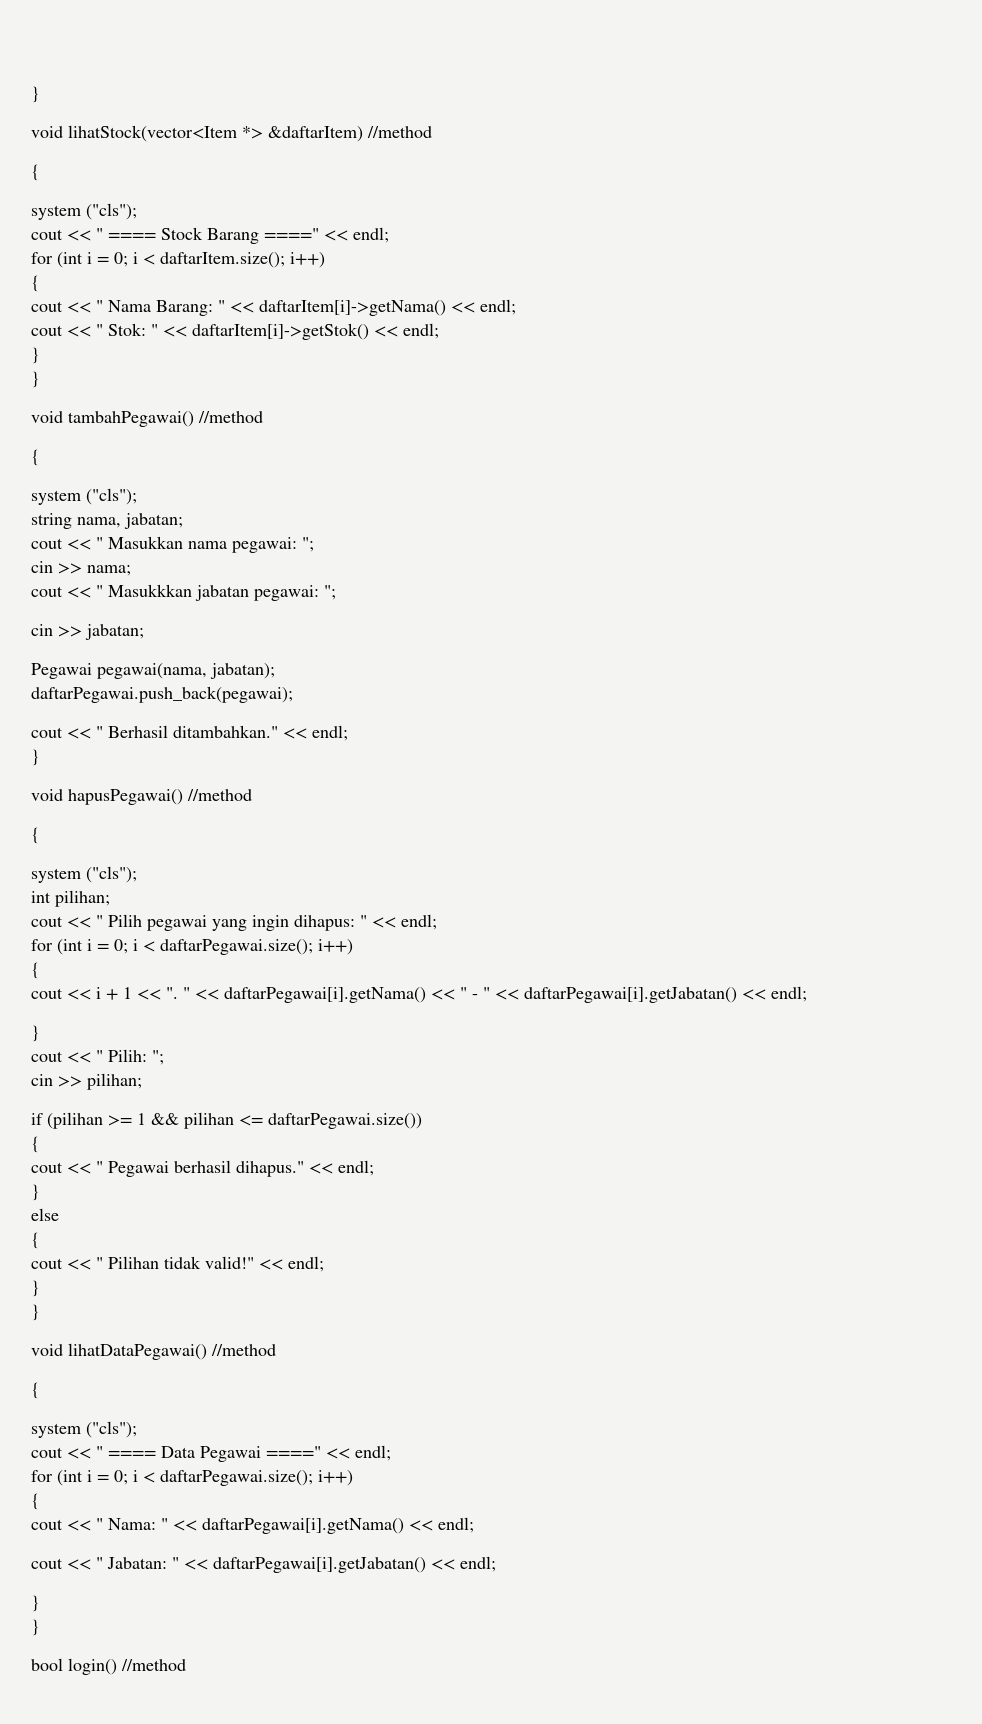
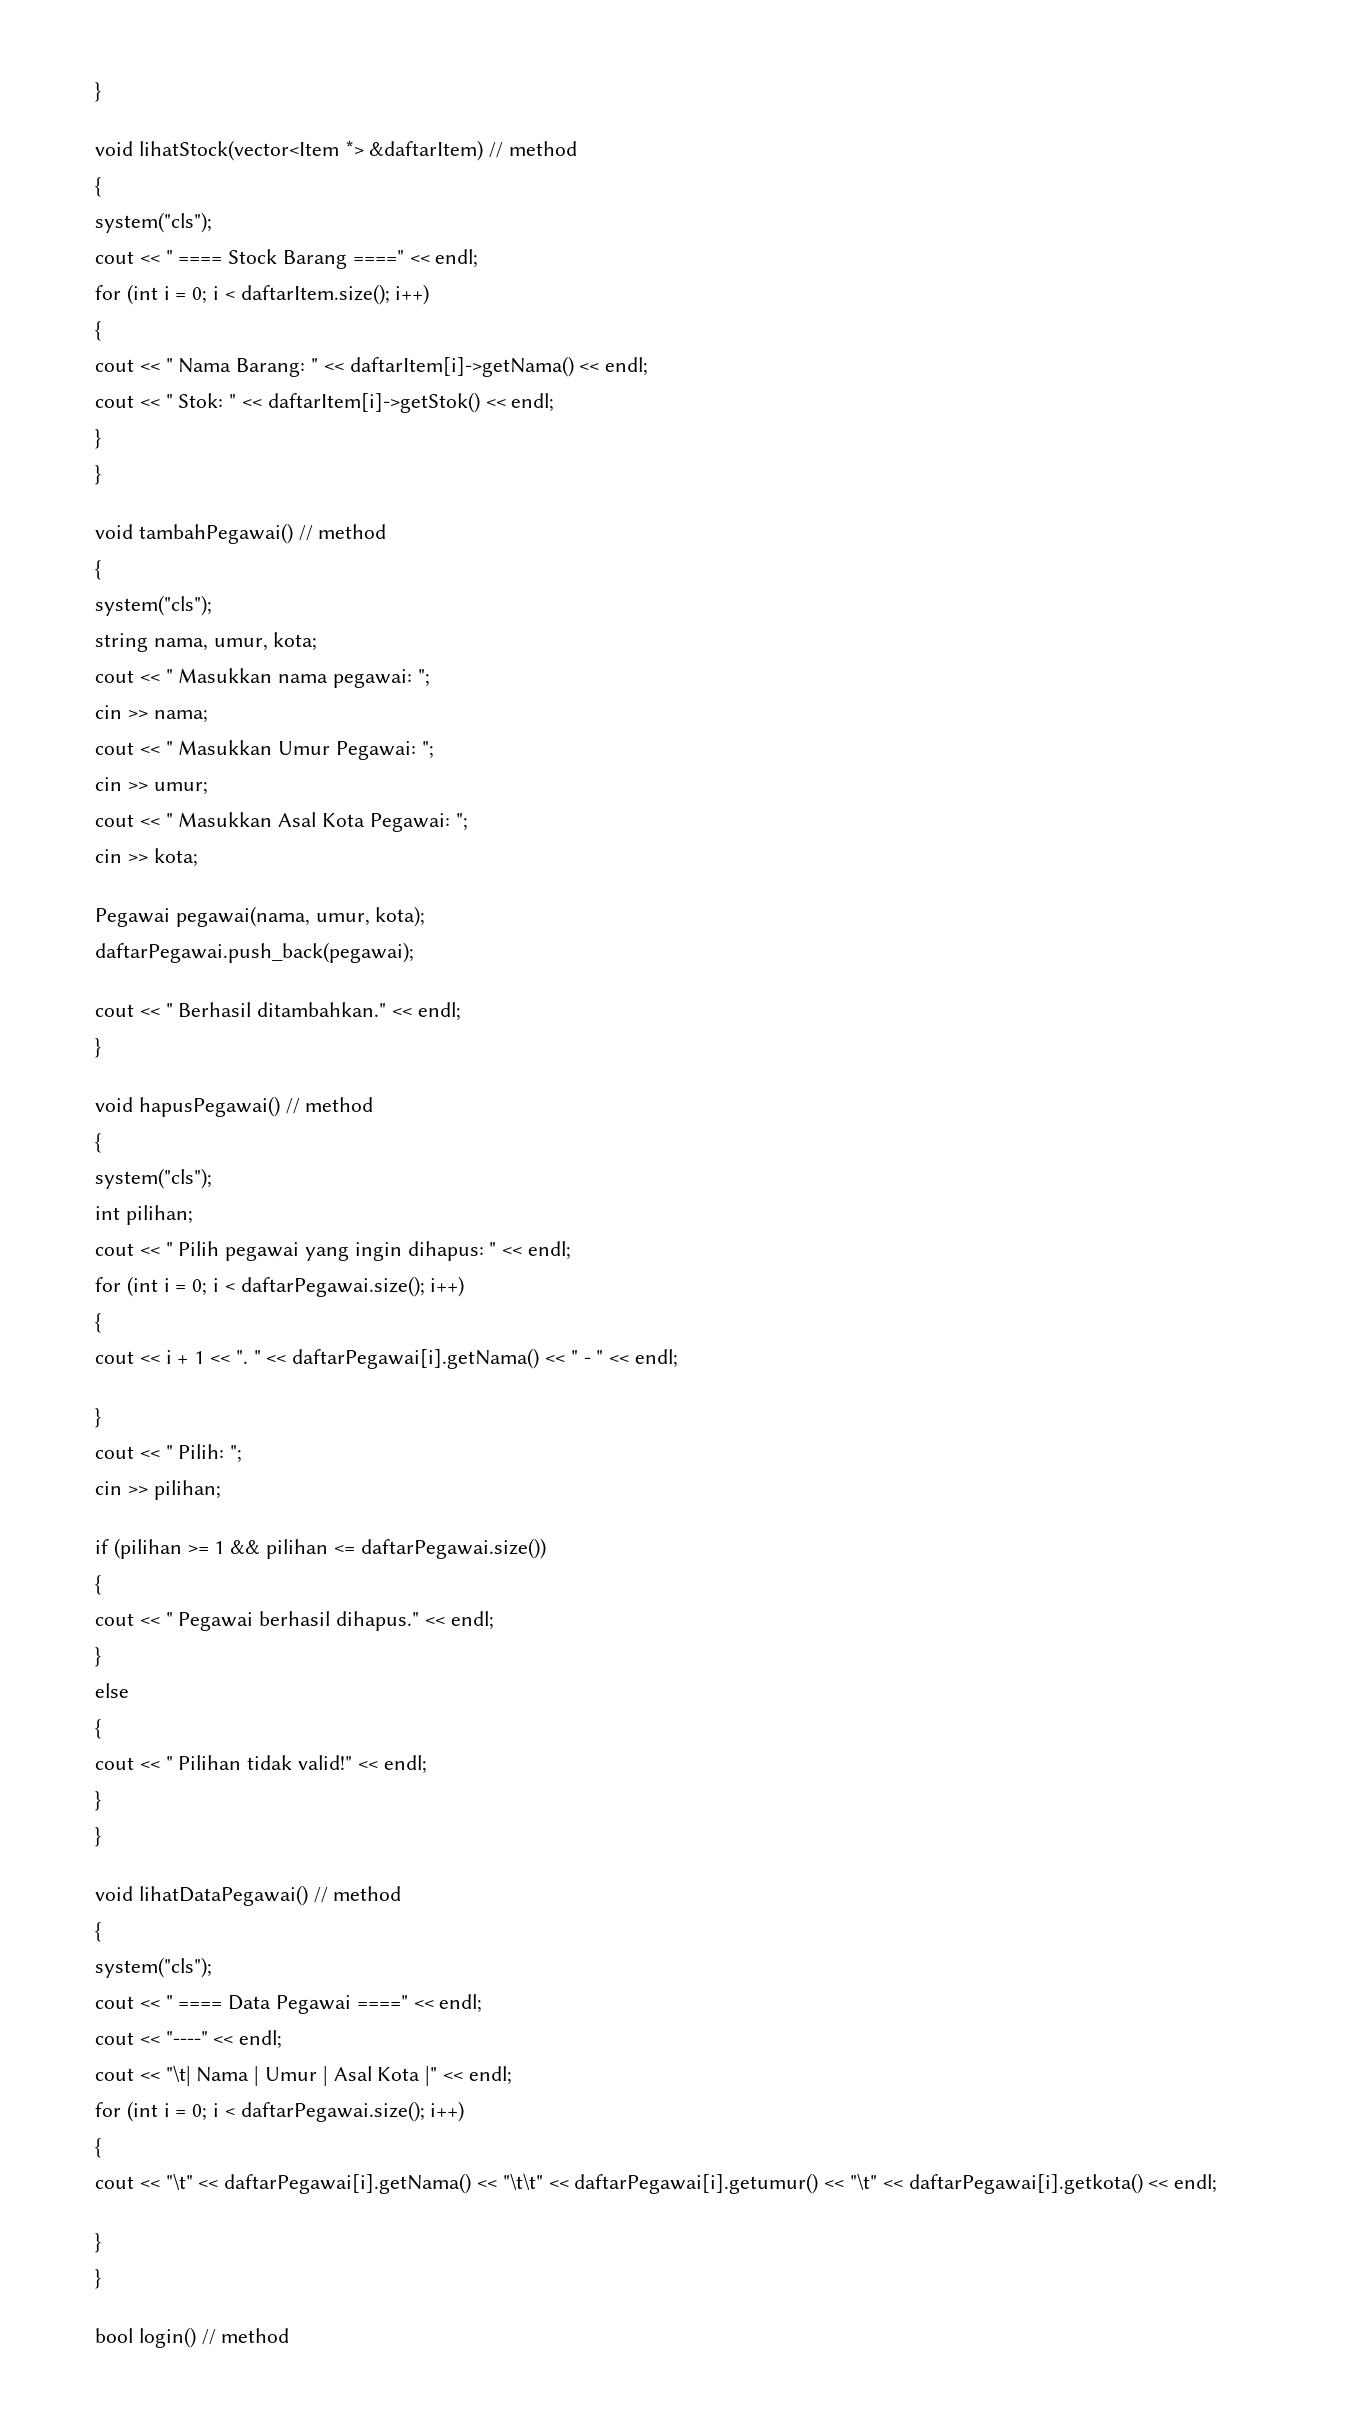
- void lihatStock(vector<Item *> &daftarItem) //method
+ void lihatStock(vector<Item *> &daftarItem) // method
  {
- system ("cls");
+ system("cls");
- void tambahPegawai() //method
+ void tambahPegawai() // method
  {
- system ("cls");
+ system("cls");
- string nama, jabatan;
+ string nama, umur, kota;
- cout << " Masukkkan jabatan pegawai: ";
- cin >> jabatan;
+ cout << " Masukkan Umur Pegawai: ";
+ cin >> umur;
+ cout << " Masukkan Asal Kota Pegawai: ";
+ cin >> kota;
- Pegawai pegawai(nama, jabatan);
+ Pegawai pegawai(nama, umur, kota);
- void hapusPegawai() //method
+ void hapusPegawai() // method
  {
- system ("cls");
+ system("cls");
- " << daftarPegawai[i].getNama() << " - " << daftarPegawai[i].getJabatan() << endl;
+ " << daftarPegawai[i].getNama() << " - " << endl;
- void lihatDataPegawai() //method
+ void lihatDataPegawai() // method
  {
- system ("cls");
+ system("cls");
+ cout << "----" << endl;
+ cout << "\t| Nama | Umur | Asal Kota |" << endl;
- cout << " Nama: " << daftarPegawai[i].getNama() << endl;
- cout << " Jabatan: " << daftarPegawai[i].getJabatan() << endl;
+ cout << "\t" << daftarPegawai[i].getNama() << "\t\t" << daftarPegawai[i].getumur() << "\t" << daftarPegawai[i].getkota() << endl;
- bool login() //method
+ bool login() // method

